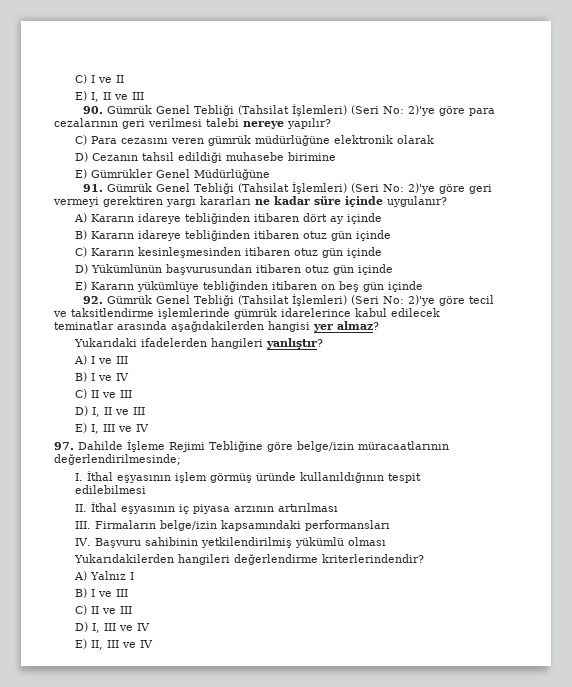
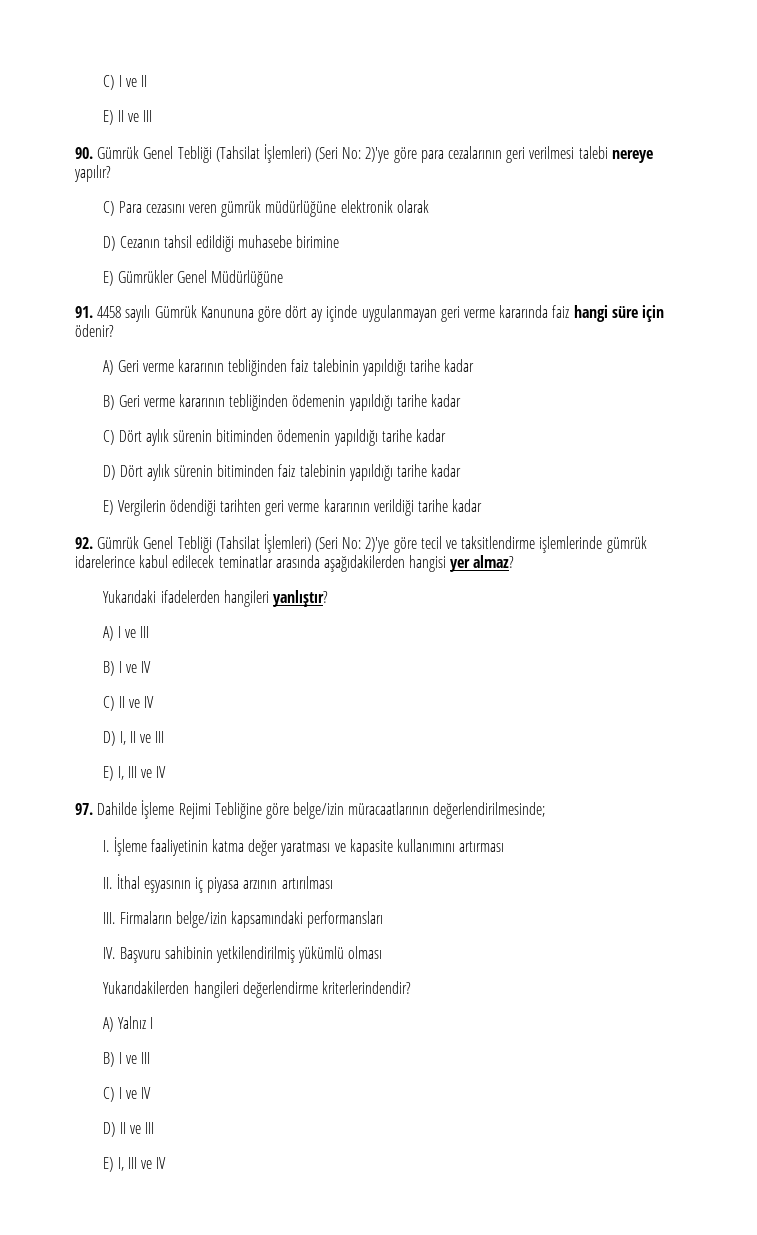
- E) I, II ve III
+ E) II ve III
- 91. Gümrük Genel Tebliği (Tahsilat İşlemleri) (Seri No: 2)'ye göre geri vermeyi gerektiren yargı kararları ne kadar süre içinde uygulanır?
- A) Kararın idareye tebliğinden itibaren dört ay içinde
- B) Kararın idareye tebliğinden itibaren otuz gün içinde
- C) Kararın kesinleşmesinden itibaren otuz gün içinde
- D) Yükümlünün başvurusundan itibaren otuz gün içinde
- E) Kararın yükümlüye tebliğinden itibaren on beş gün içinde
+ 91. 4458 sayılı Gümrük Kanununa göre dört ay içinde uygulanmayan geri verme kararında faiz hangi süre için ödenir?
+ A) Geri verme kararının tebliğinden faiz talebinin yapıldığı tarihe kadar
+ B) Geri verme kararının tebliğinden ödemenin yapıldığı tarihe kadar
+ C) Dört aylık sürenin bitiminden ödemenin yapıldığı tarihe kadar
+ D) Dört aylık sürenin bitiminden faiz talebinin yapıldığı tarihe kadar
+ E) Vergilerin ödendiği tarihten geri verme kararının verildiği tarihe kadar
  B) I ve IV
- C) II ve III
+ C) II ve IV
- I. İthal eşyasının işlem görmüş üründe kullanıldığının tespit edilebilmesi
+ I. İşleme faaliyetinin katma değer yaratması ve kapasite kullanımını artırması
  B) I ve III
- C) II ve III
- D) I, III ve IV
- E) II, III ve IV
+ C) I ve IV
+ D) II ve III
+ E) I, III ve IV

